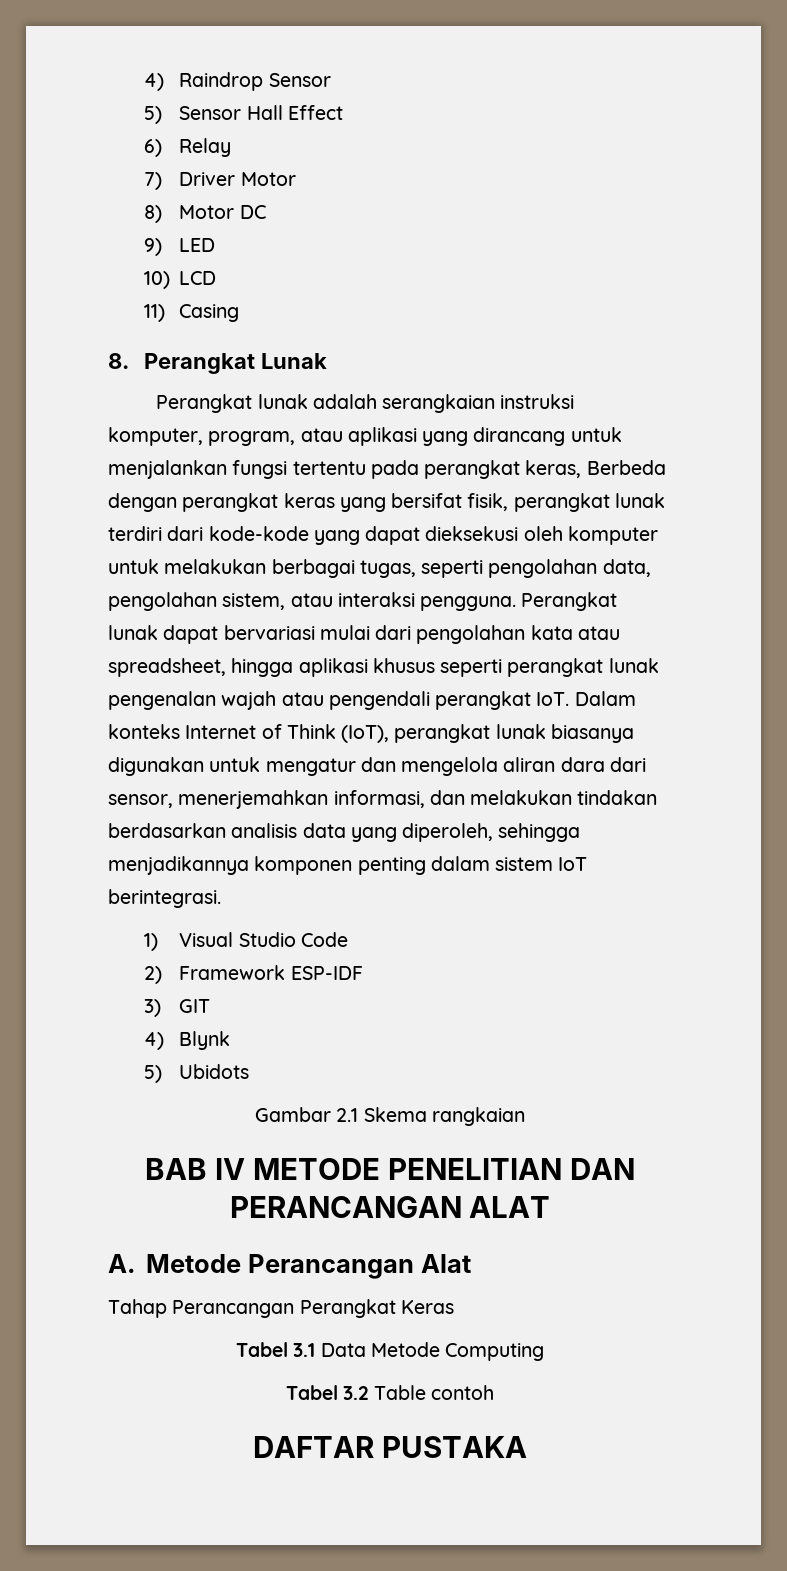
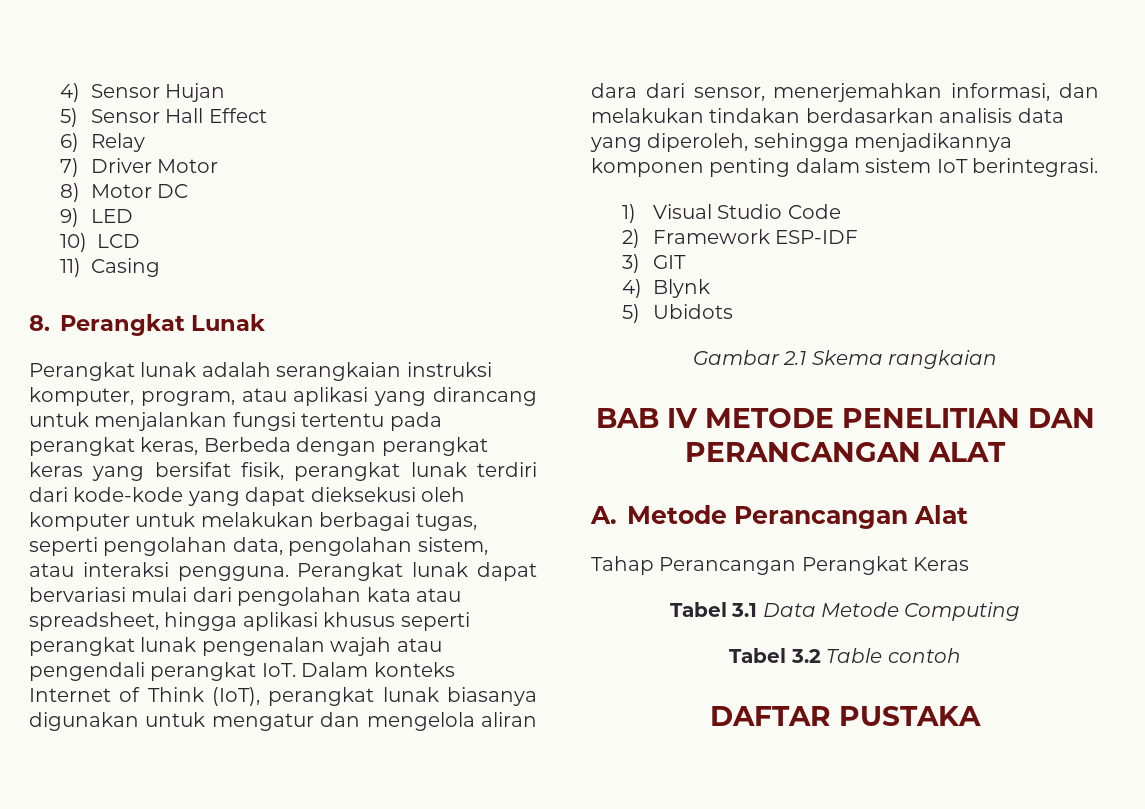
- 4) Raindrop Sensor
+ 4) Sensor Hujan

